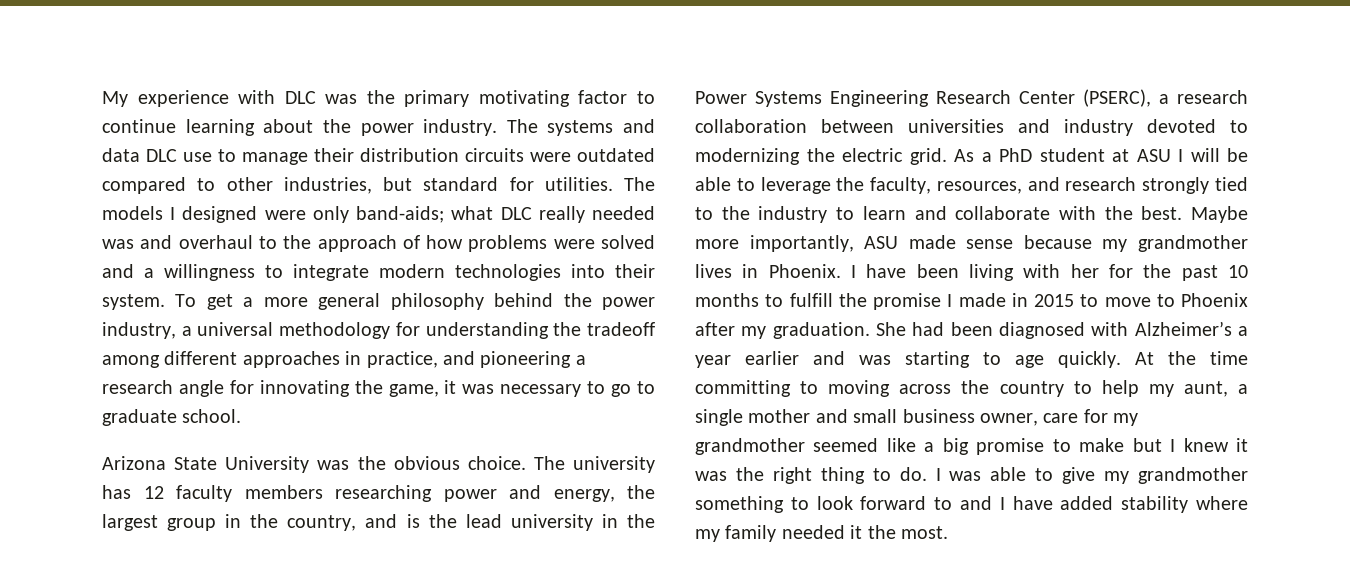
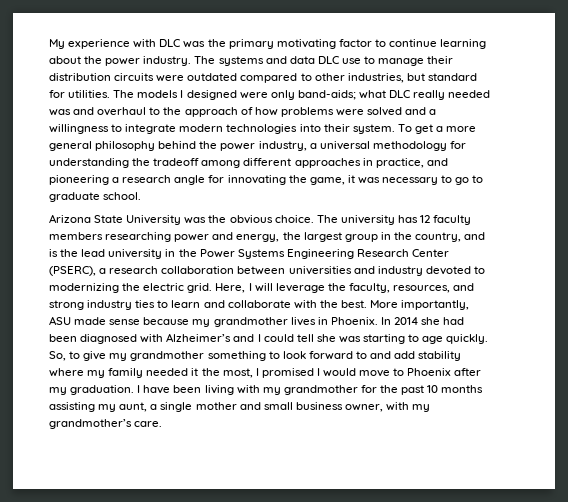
- As a PhD student at ASU I will be able to leverage the faculty, resources, and research strongly tied to the industry to learn and collaborate with the best.
+ Here, I will leverage the faculty, resources, and strong industry ties to learn and collaborate with the best.
- Maybe more importantly, ASU made sense because my grandmother lives in Phoenix.
+ More importantly, ASU made sense because my grandmother lives in Phoenix.
- I have been living with her for the past 10 months to fulfill the promise I made in 2015 to move to Phoenix after my graduation. She had been diagnosed with Alzheimer’s a year earlier and was starting to age quickly.
+ In 2014 she had been diagnosed with Alzheimer’s and I could tell she was starting to age quickly.
- At the time committing to moving across the country to help my aunt, a single mother and small business owner, care for my grandmother seemed like a big promise to make but I knew it was the right thing to do. I was able to give my grandmother something to look forward to and I have added stability where my family needed it the most.
+ So, to give my grandmother something to look forward to and add stability where my family needed it the most, I promised I would move to Phoenix after my graduation. I have been living with my grandmother for the past 10 months assisting my aunt, a single mother and small business owner, with my grandmother’s care.

